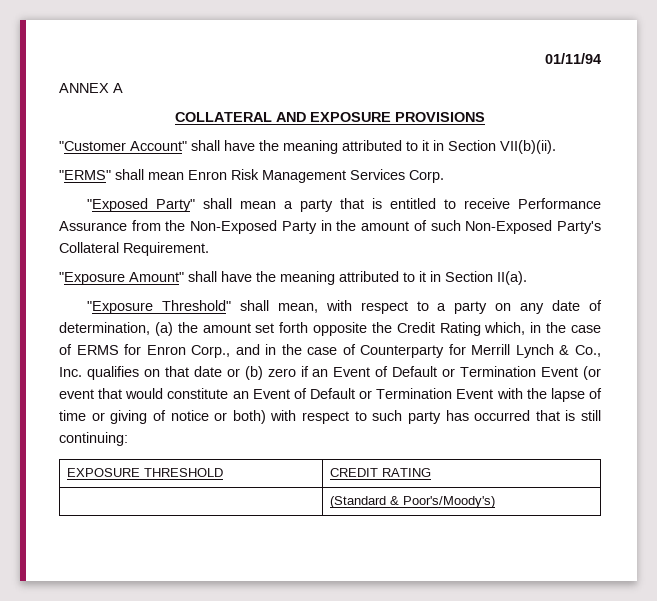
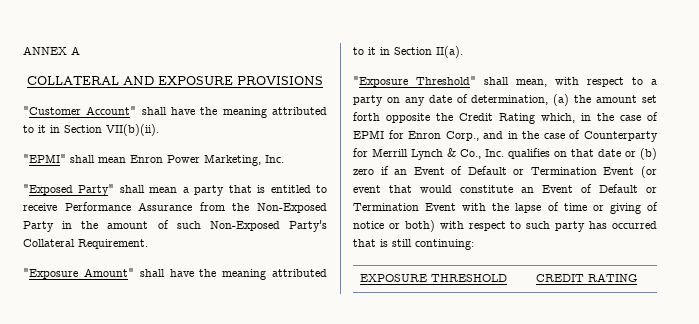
- 01/11/94
- "ERMS" shall mean Enron Risk Management Services Corp.
+ "EPMI" shall mean Enron Power Marketing, Inc.
- "Exposure Threshold" shall mean, with respect to a party on any date of determination, (a) the amount set forth opposite the Credit Rating which, in the case of ERMS for Enron Corp., and in the case of Counterparty for Merrill Lynch & Co., Inc. qualifies on that date or (b) zero if an Event of Default or Termination Event (or event that would constitute an Event of Default or Termination Event with the lapse of time or giving of notice or both) with respect to such party has occurred that is still continuing:
+ "Exposure Threshold" shall mean, with respect to a party on any date of determination, (a) the amount set forth opposite the Credit Rating which, in the case of EPMI for Enron Corp., and in the case of Counterparty for Merrill Lynch & Co., Inc. qualifies on that date or (b) zero if an Event of Default or Termination Event (or event that would constitute an Event of Default or Termination Event with the lapse of time or giving of notice or both) with respect to such party has occurred that is still continuing:
- | (Standard & Poor's/Moody's)

